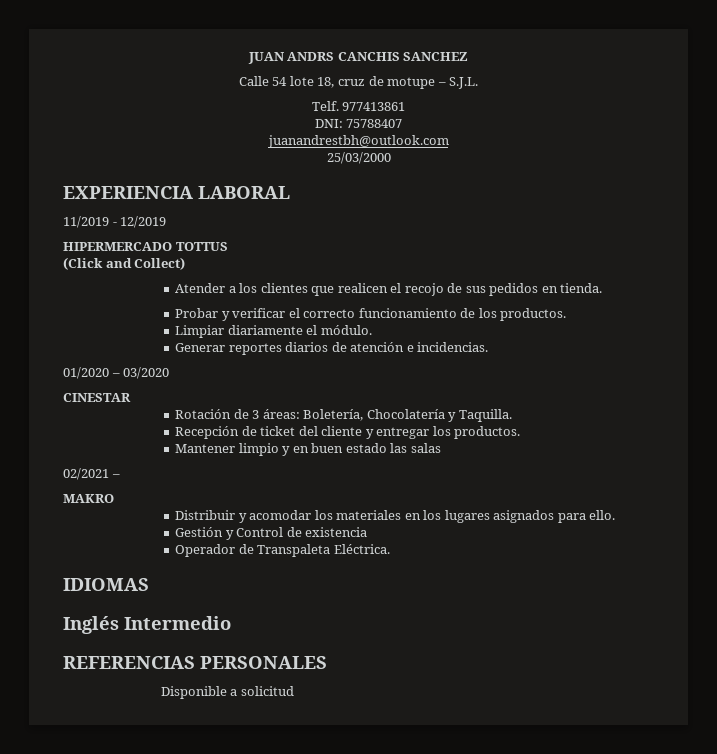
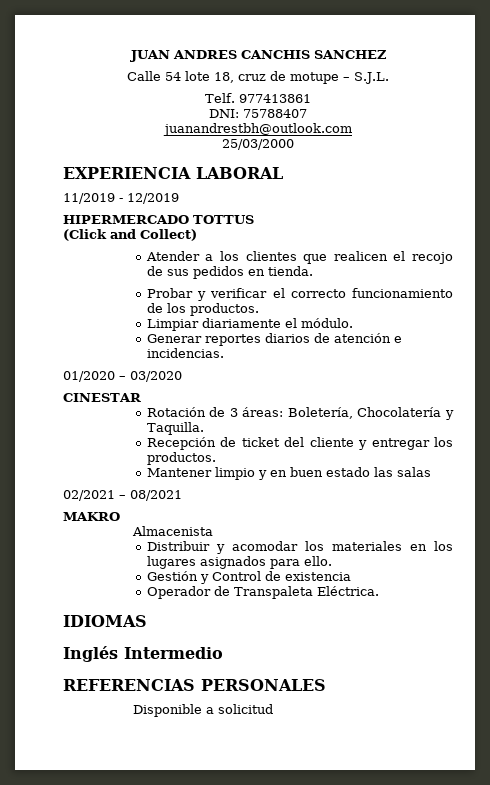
- JUAN ANDRS CANCHIS SANCHEZ
+ JUAN ANDRES CANCHIS SANCHEZ
- 02/2021 –
+ 02/2021 – 08/2021
+ Almacenista

